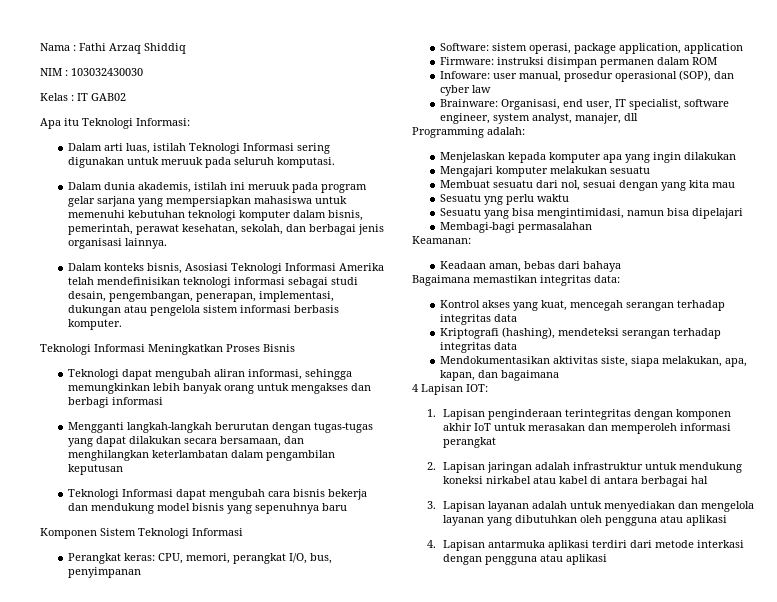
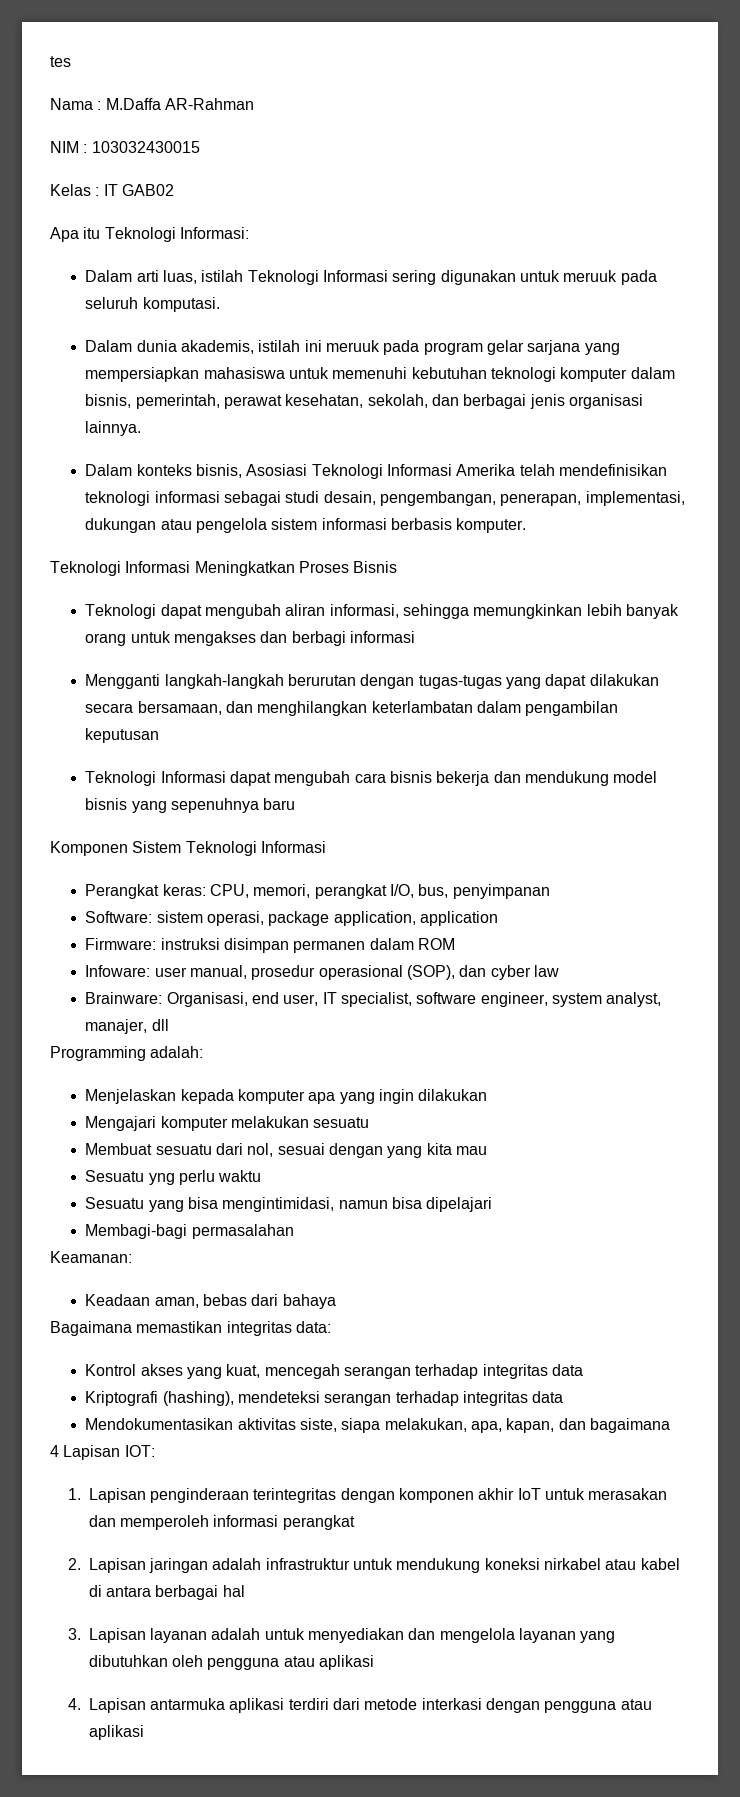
+ tes
- Nama : Fathi Arzaq Shiddiq
+ Nama : M.Daffa AR-Rahman
- NIM : 103032430030
+ NIM : 103032430015

